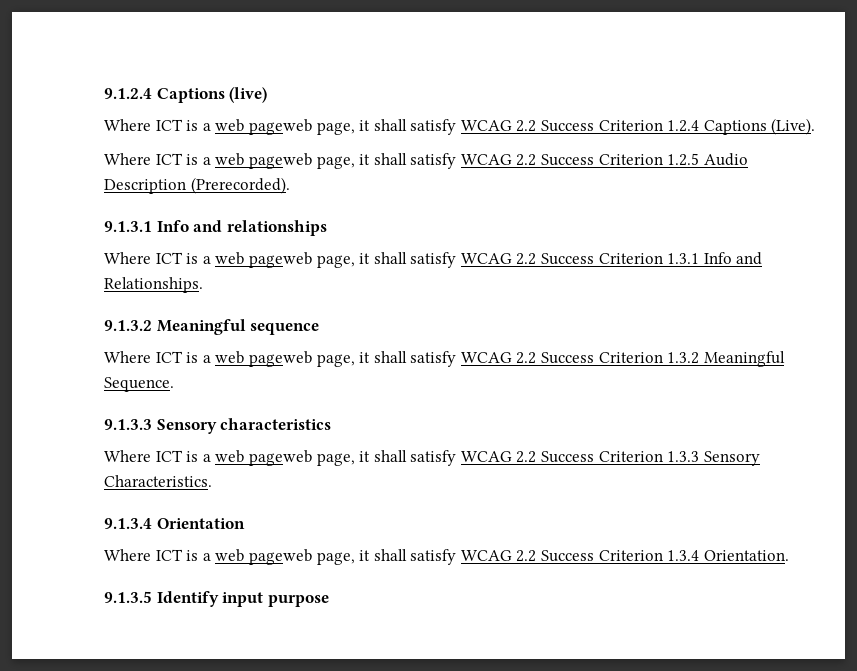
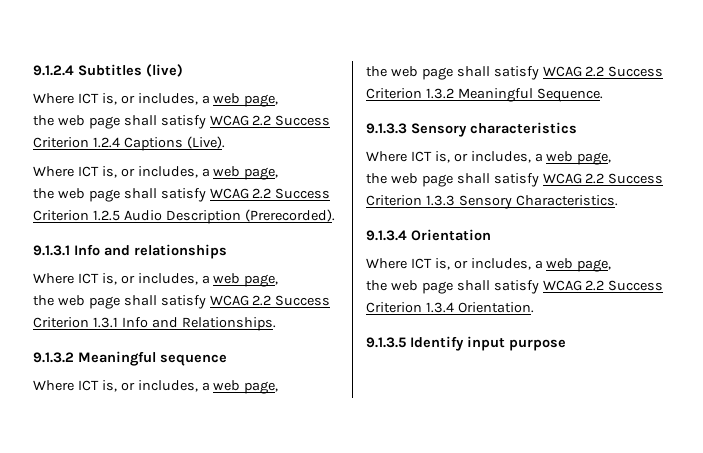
- 9.1.2.4 Captions (live)
- Where ICT is a web pageweb page, it shall satisfy WCAG 2.2 Success Criterion 1.2.4 Captions (Live).
- Where ICT is a web pageweb page, it shall satisfy WCAG 2.2 Success Criterion 1.2.5 Audio Description (Prerecorded).
+ 9.1.2.4 Subtitles (live)
+ Where ICT is, or includes, a web page,
+ the web page shall satisfy WCAG 2.2 Success Criterion 1.2.4 Captions (Live).
+ Where ICT is, or includes, a web page,
+ the web page shall satisfy WCAG 2.2 Success Criterion 1.2.5 Audio Description (Prerecorded).
  9.1.3.1 Info and relationships
- Where ICT is a web pageweb page, it shall satisfy WCAG 2.2 Success Criterion 1.3.1 Info and Relationships.
+ Where ICT is, or includes, a web page,
+ the web page shall satisfy WCAG 2.2 Success Criterion 1.3.1 Info and Relationships.
  9.1.3.2 Meaningful sequence
- Where ICT is a web pageweb page, it shall satisfy WCAG 2.2 Success Criterion 1.3.2 Meaningful Sequence.
+ Where ICT is, or includes, a web page,
+ the web page shall satisfy WCAG 2.2 Success Criterion 1.3.2 Meaningful Sequence.
  9.1.3.3 Sensory characteristics
- Where ICT is a web pageweb page, it shall satisfy WCAG 2.2 Success Criterion 1.3.3 Sensory Characteristics.
+ Where ICT is, or includes, a web page,
+ the web page shall satisfy WCAG 2.2 Success Criterion 1.3.3 Sensory Characteristics.
  9.1.3.4 Orientation
- Where ICT is a web pageweb page, it shall satisfy WCAG 2.2 Success Criterion 1.3.4 Orientation.
+ Where ICT is, or includes, a web page,
+ the web page shall satisfy WCAG 2.2 Success Criterion 1.3.4 Orientation.

